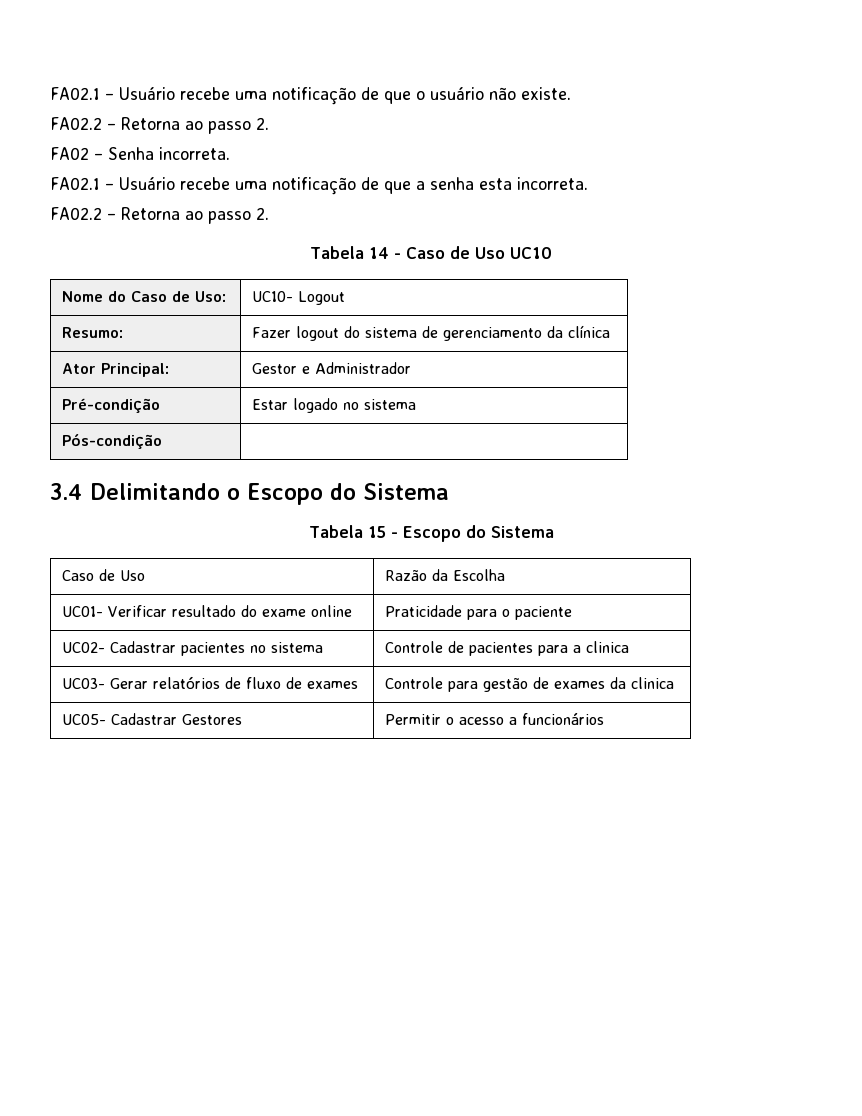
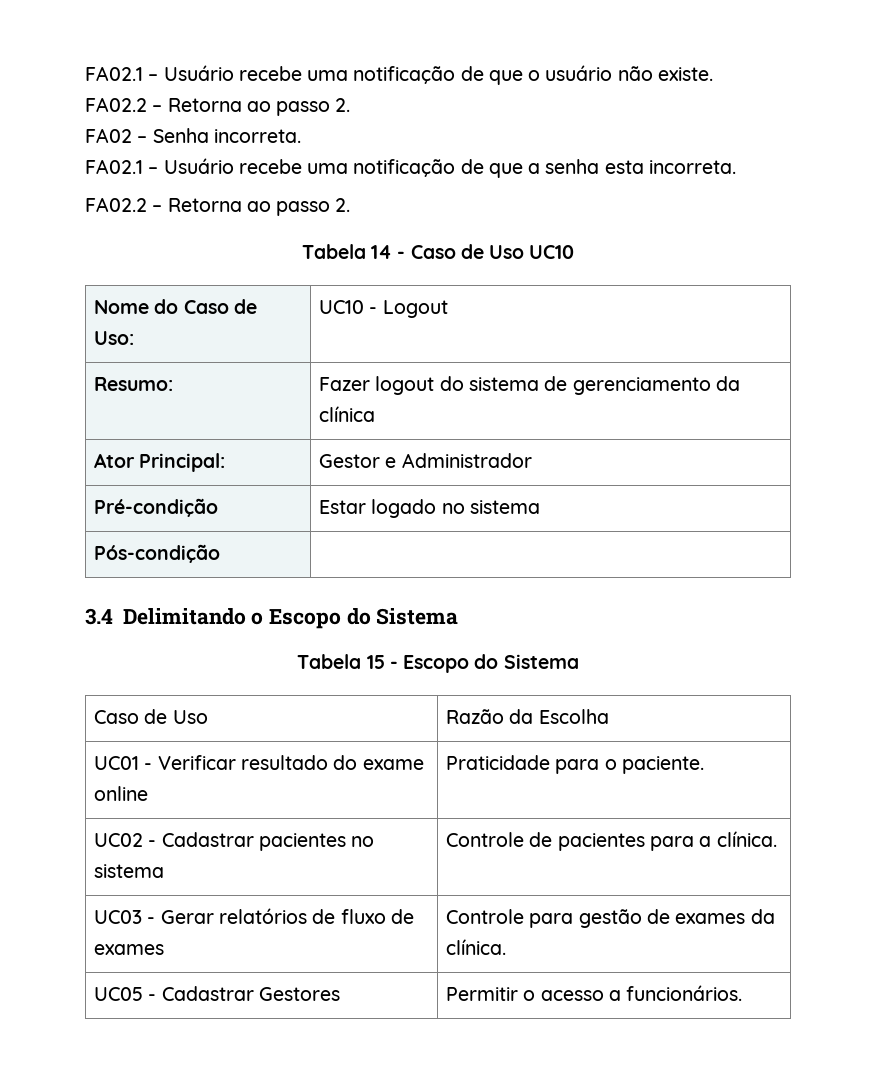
- Nome do Caso de Uso: | UC10- Logout
+ Nome do Caso de Uso: | UC10 - Logout
- UC01- Verificar resultado do exame online | Praticidade para o paciente
- UC02- Cadastrar pacientes no sistema | Controle de pacientes para a clinica
- UC03- Gerar relatórios de fluxo de exames | Controle para gestão de exames da clinica
- UC05- Cadastrar Gestores | Permitir o acesso a funcionários
+ UC01 - Verificar resultado do exame online | Praticidade para o paciente.
+ UC02 - Cadastrar pacientes no sistema | Controle de pacientes para a clínica.
+ UC03 - Gerar relatórios de fluxo de exames | Controle para gestão de exames da clínica.
+ UC05 - Cadastrar Gestores | Permitir o acesso a funcionários.

